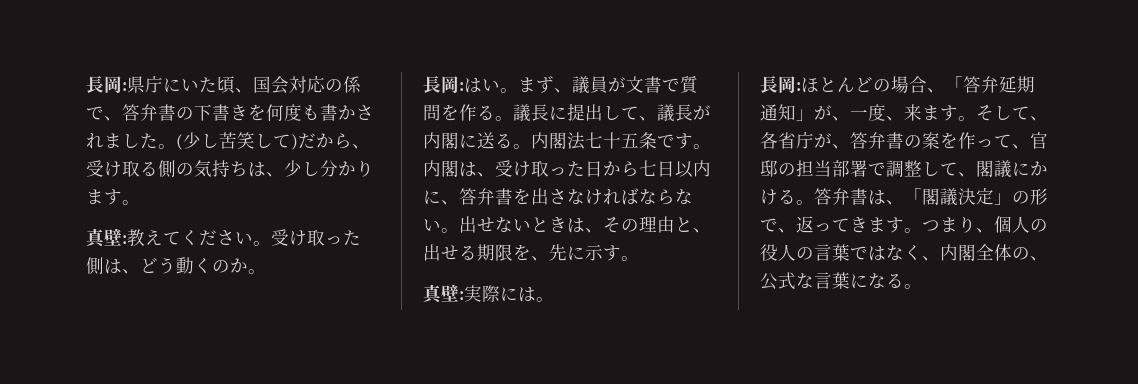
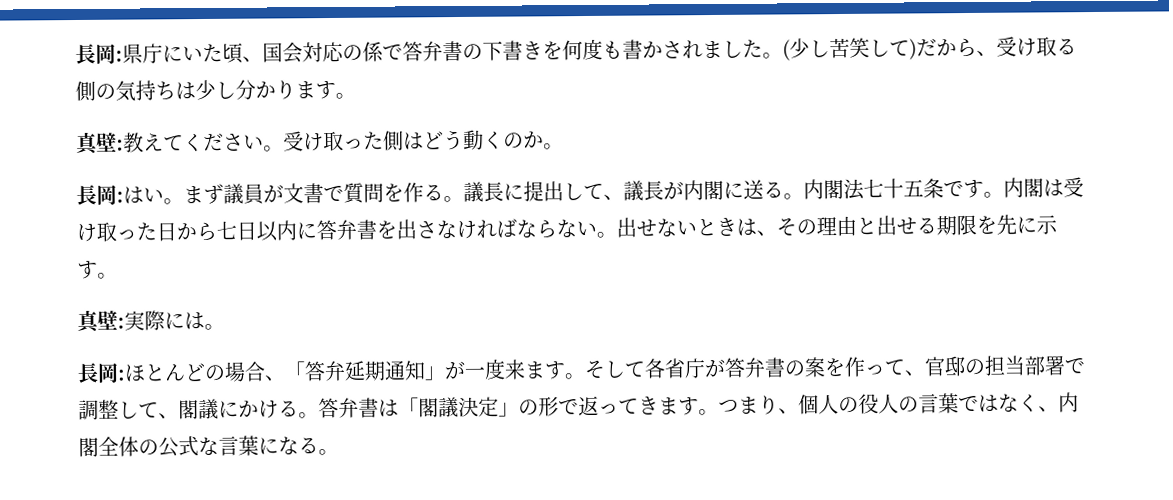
- 長岡:県庁にいた頃、国会対応の係で、答弁書の下書きを何度も書かされました。
+ 長岡:県庁にいた頃、国会対応の係で答弁書の下書きを何度も書かされました。
- (少し苦笑して)だから、受け取る側の気持ちは、少し分かります。
+ (少し苦笑して)だから、受け取る側の気持ちは少し分かります。
- 受け取った側は、どう動くのか。
+ 受け取った側はどう動くのか。
- まず、議員が文書で質問を作る。
+ まず議員が文書で質問を作る。
- 内閣は、受け取った日から七日以内に、答弁書を出さなければならない。
+ 内閣は受け取った日から七日以内に答弁書を出さなければならない。
- 出せないときは、その理由と、出せる期限を、先に示す。
+ 出せないときは、その理由と出せる期限を先に示す。
- 長岡:ほとんどの場合、「答弁延期通知」が、一度、来ます。
+ 長岡:ほとんどの場合、「答弁延期通知」が一度来ます。
- そして、各省庁が、答弁書の案を作って、官邸の担当部署で調整して、閣議にかける。
+ そして各省庁が答弁書の案を作って、官邸の担当部署で調整して、閣議にかける。
- 答弁書は、「閣議決定」の形で、返ってきます。
+ 答弁書は「閣議決定」の形で返ってきます。
- つまり、個人の役人の言葉ではなく、内閣全体の、公式な言葉になる。
+ つまり、個人の役人の言葉ではなく、内閣全体の公式な言葉になる。

